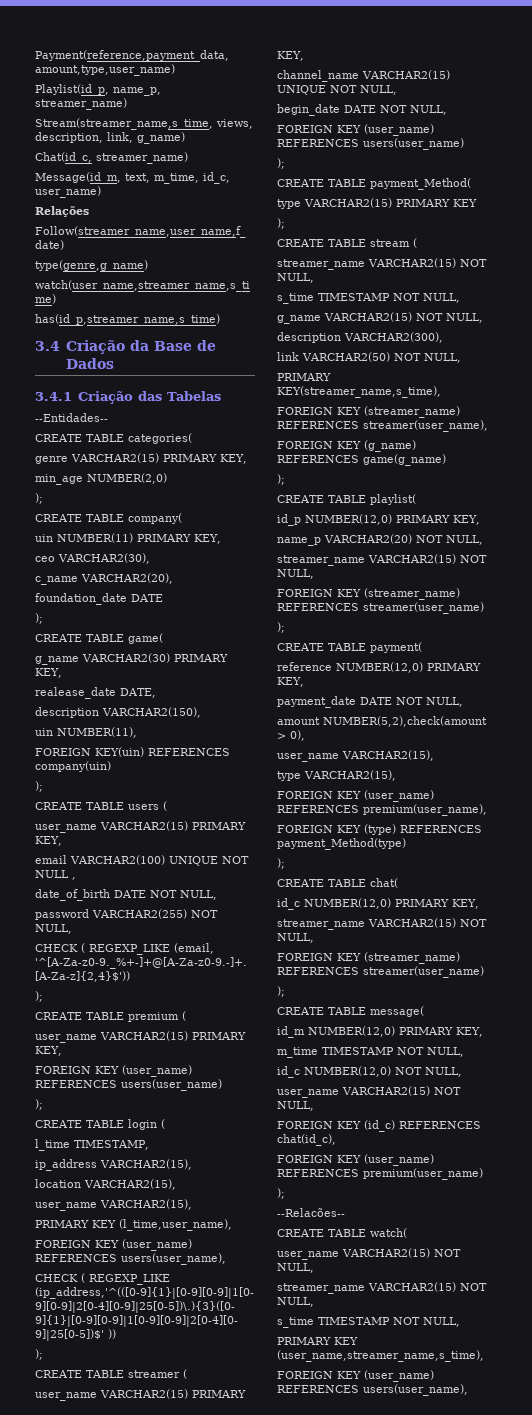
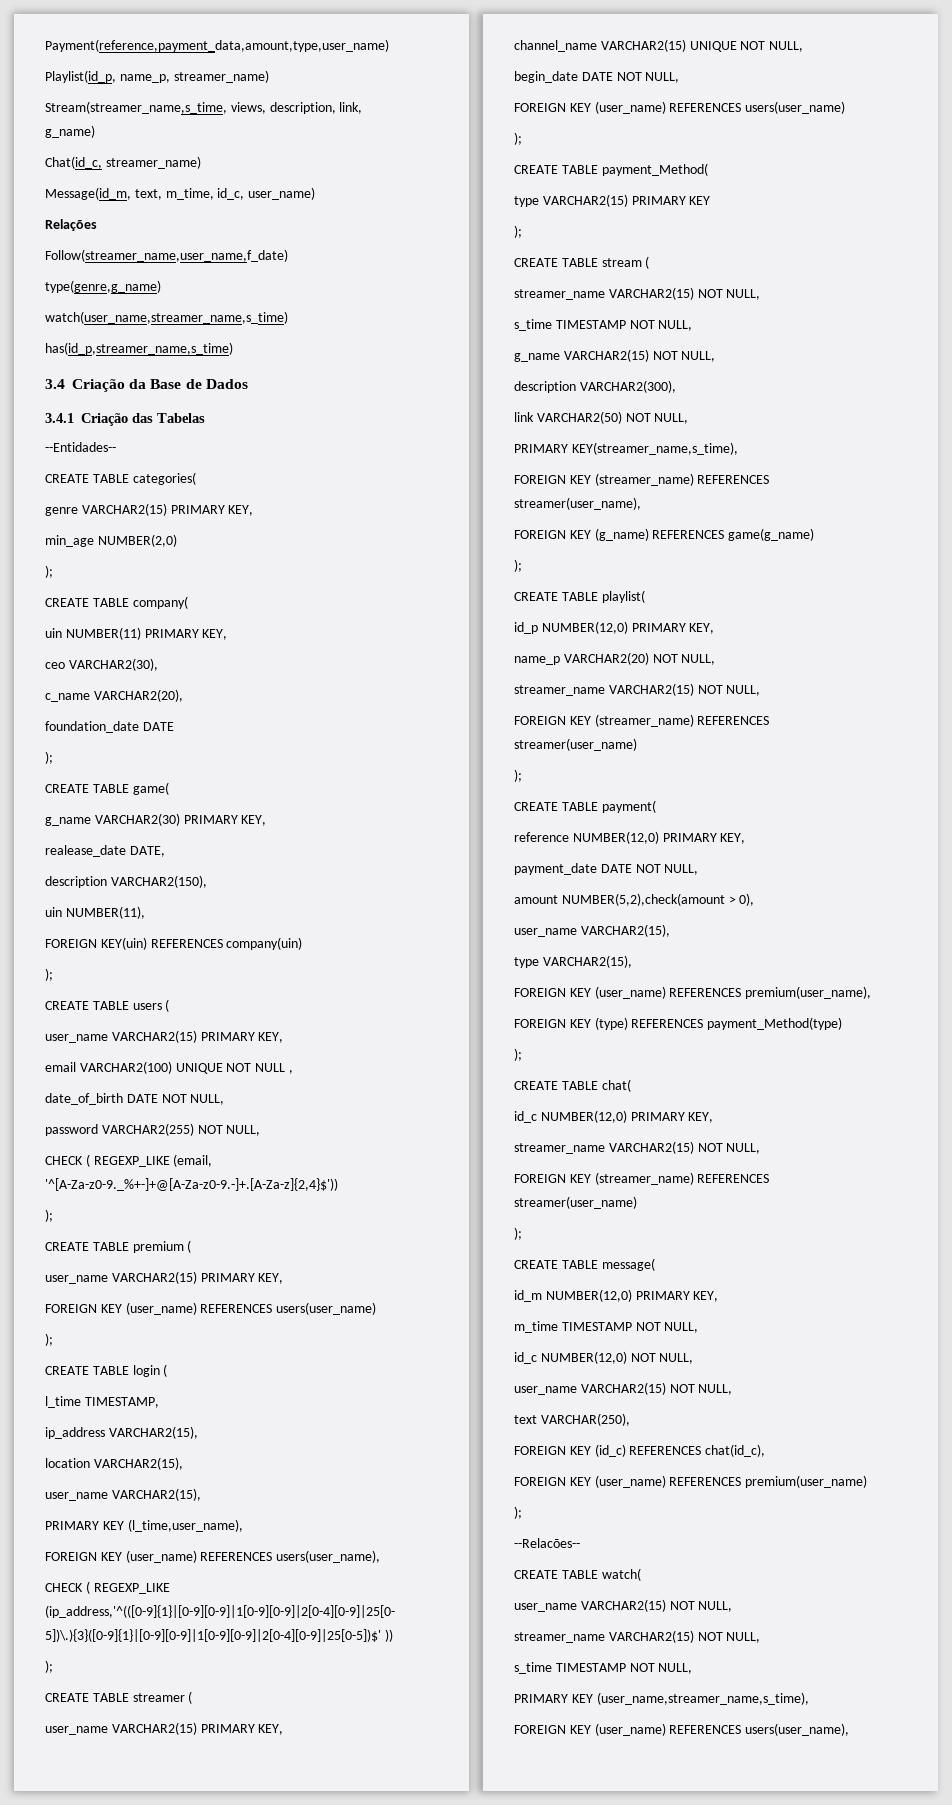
+ text VARCHAR(250),

